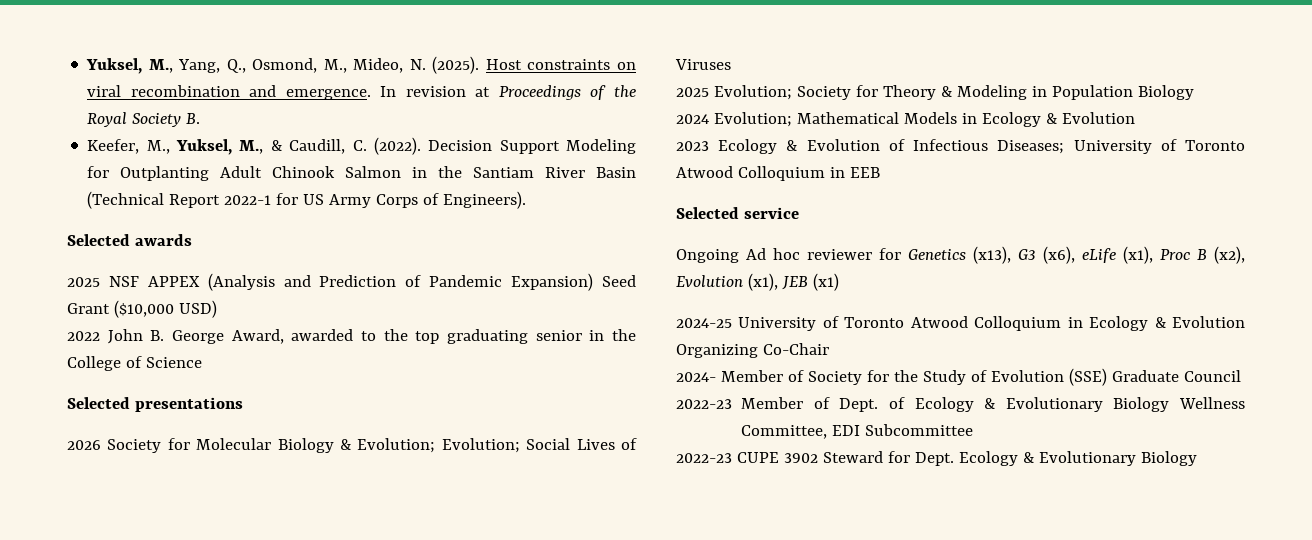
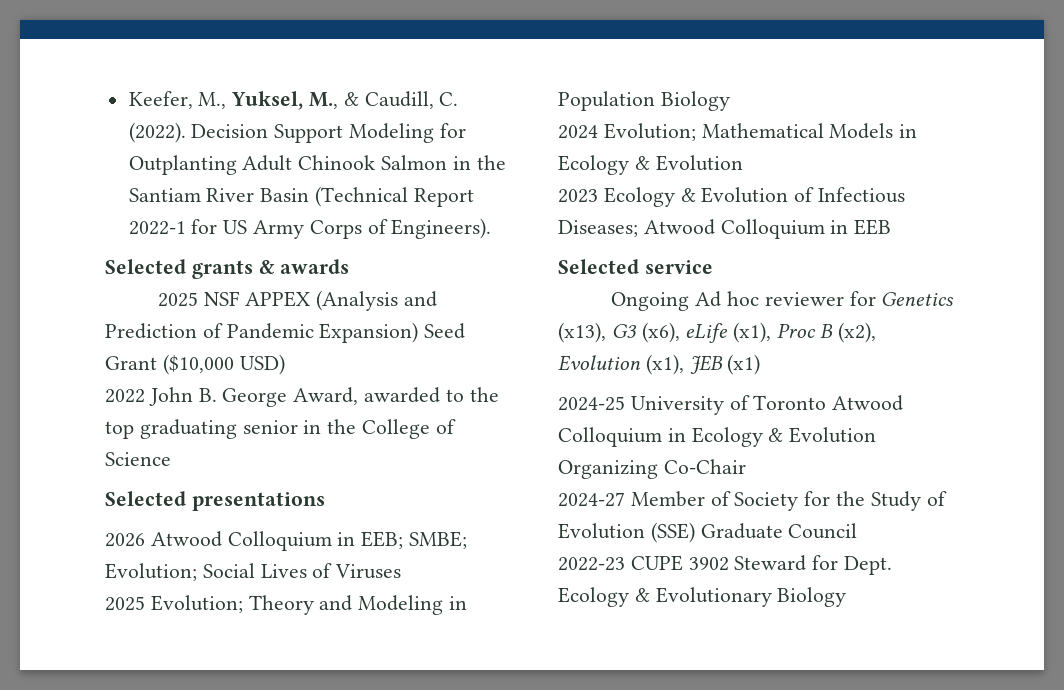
- Yuksel, M., Yang, Q., Osmond, M., Mideo, N. (2025). Host constraints on viral recombination and emergence. In revision at Proceedings of the Royal Society B.
- Selected awards
+ Selected grants & awards
- 2026 Society for Molecular Biology & Evolution; Evolution; Social Lives of Viruses
+ 2026 Atwood Colloquium in EEB; SMBE; Evolution; Social Lives of Viruses
- 2025 Evolution; Society for Theory & Modeling in Population Biology
+ 2025 Evolution; Theory and Modeling in Population Biology
- 2023 Ecology & Evolution of Infectious Diseases; University of Toronto Atwood Colloquium in EEB
+ 2023 Ecology & Evolution of Infectious Diseases; Atwood Colloquium in EEB
- 2024- Member of Society for the Study of Evolution (SSE) Graduate Council
+ 2024-27 Member of Society for the Study of Evolution (SSE) Graduate Council
- 2022-23 Member of Dept. of Ecology & Evolutionary Biology Wellness Committee, EDI Subcommittee

